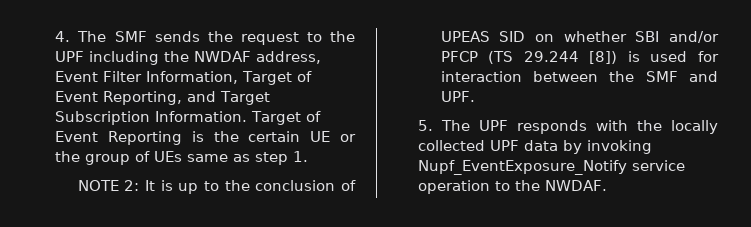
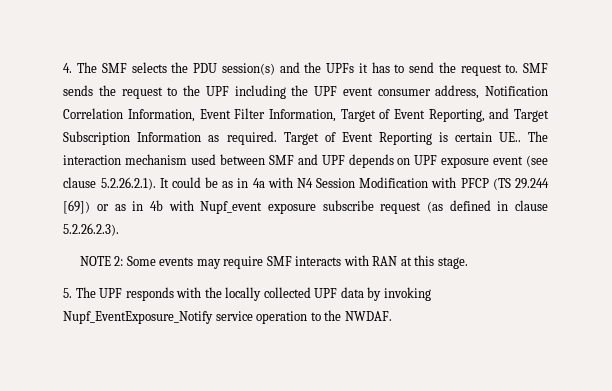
- 4. The SMF sends the request to the UPF including the NWDAF address, Event Filter Information, Target of Event Reporting, and Target Subscription Information.
+ 4. The SMF selects the PDU session(s) and the UPFs it has to send the request to. SMF sends the request to the UPF including the UPF event consumer address, Notification Correlation Information, Event Filter Information, Target of Event Reporting, and Target Subscription Information as required.
- Target of Event Reporting is the certain UE or the group of UEs same as step 1.
- NOTE 2: It is up to the conclusion of UPEAS SID on whether SBI and/or PFCP (TS 29.244 [8]) is used for interaction between the SMF and UPF.
+ Target of Event Reporting is certain UE.. The interaction mechanism used between SMF and UPF depends on UPF exposure event (see clause 5.2.26.2.1). It could be as in 4a with N4 Session Modification with PFCP (TS 29.244 [69]) or as in 4b with Nupf_event exposure subscribe request (as defined in clause 5.2.26.2.3).
+ NOTE 2: Some events may require SMF interacts with RAN at this stage.

